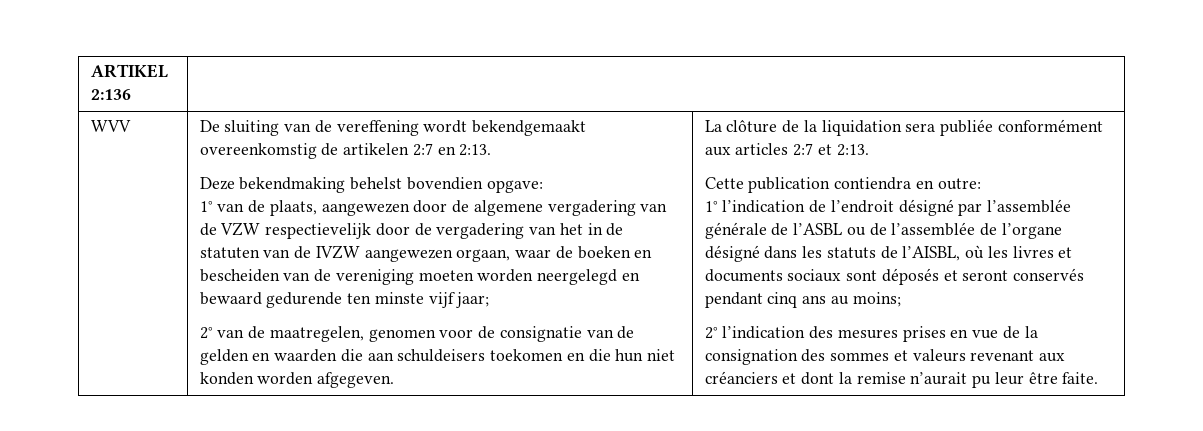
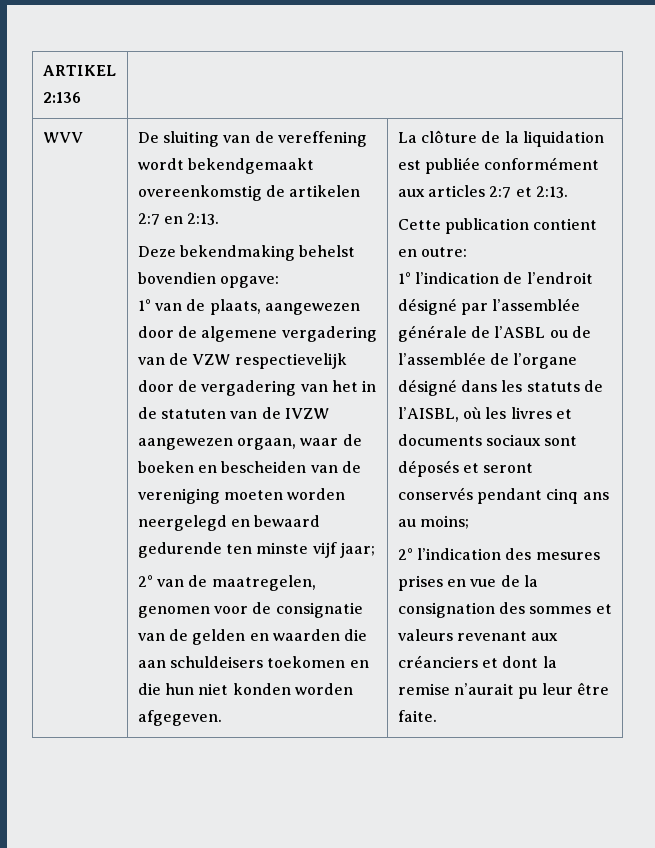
- La clôture de la liquidation sera publiée conformément aux articles 2:7 et 2:13.
+ La clôture de la liquidation est publiée conformément aux articles 2:7 et 2:13.
- Cette publication contiendra en outre:
+ Cette publication contient en outre:

